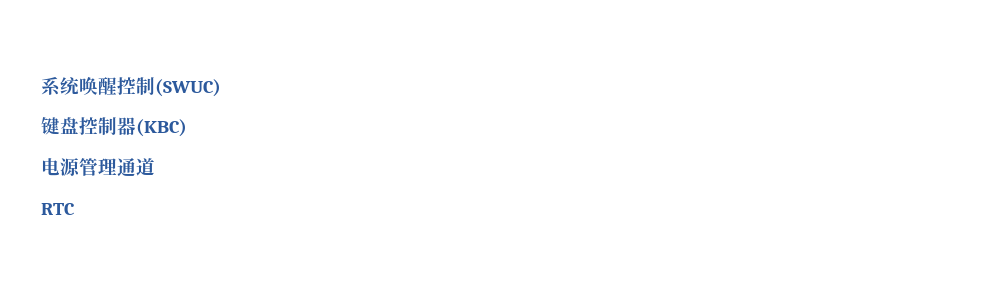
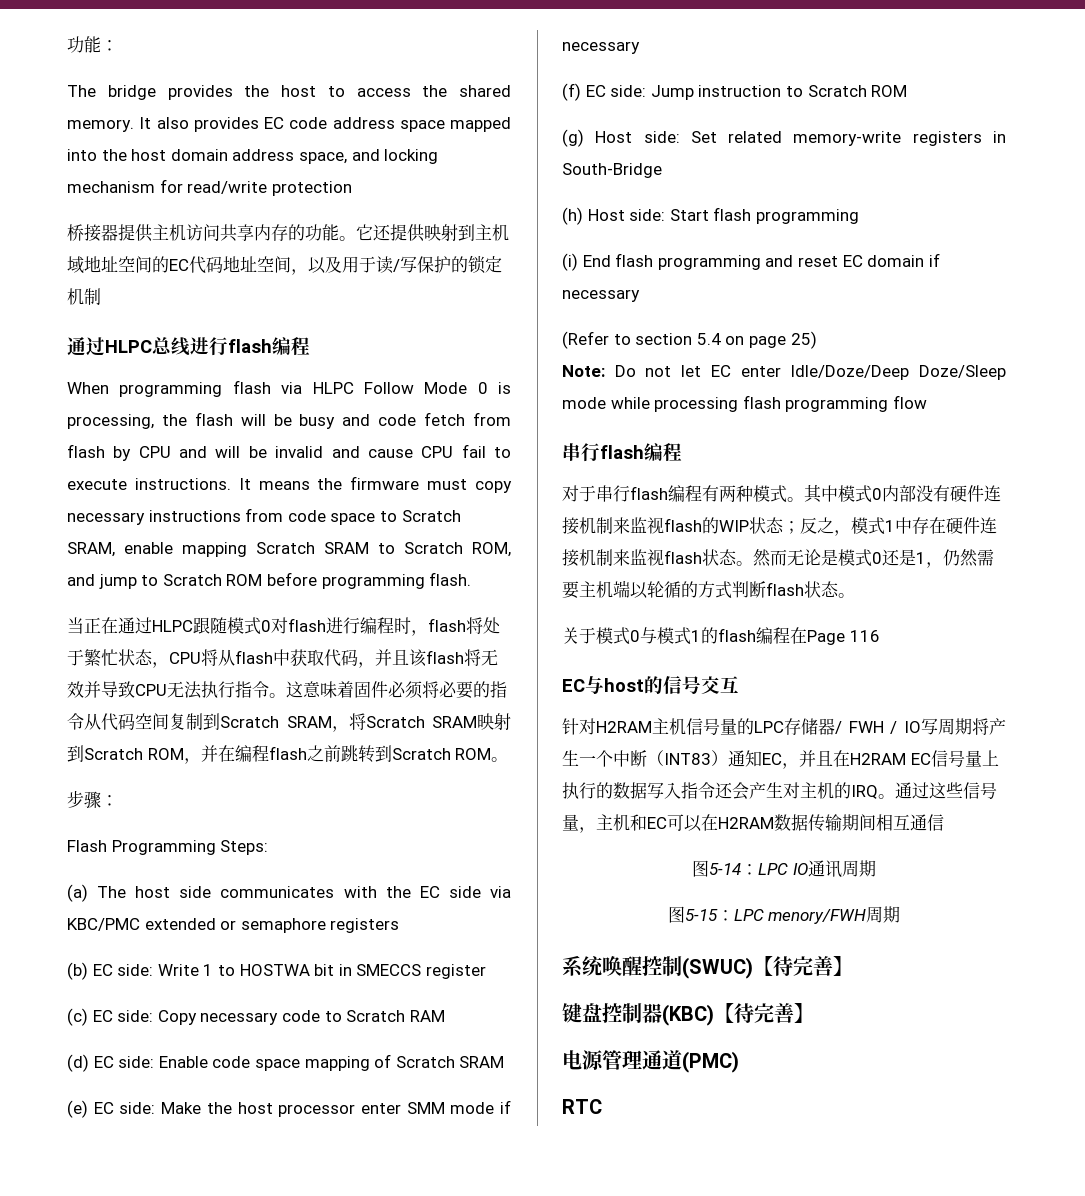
+ 功能：
+ The bridge provides the host to access the shared memory. It also provides EC code address space mapped into the host domain address space, and locking mechanism for read/write protection
+ 桥接器提供主机访问共享内存的功能。它还提供映射到主机域地址空间的EC代码地址空间，以及用于读/写保护的锁定机制
+ 通过HLPC总线进行flash编程
+ When programming flash via HLPC Follow Mode 0 is processing, the flash will be busy and code fetch from flash by CPU and will be invalid and cause CPU fail to execute instructions. It means the firmware must copy necessary instructions from code space to Scratch SRAM, enable mapping Scratch SRAM to Scratch ROM, and jump to Scratch ROM before programming flash.
+ 当正在通过HLPC跟随模式0对flash进行编程时，flash将处于繁忙状态，CPU将从flash中获取代码，并且该flash将无效并导致CPU无法执行指令。这意味着固件必须将必要的指令从代码空间复制到Scratch SRAM，将Scratch SRAM映射到Scratch ROM，并在编程flash之前跳转到Scratch ROM。
+ 步骤：
+ Flash Programming Steps:
+ (a) The host side communicates with the EC side via KBC/PMC extended or semaphore registers
+ (b) EC side: Write 1 to HOSTWA bit in SMECCS register
+ (c) EC side: Copy necessary code to Scratch RAM
+ (d) EC side: Enable code space mapping of Scratch SRAM
+ (e) EC side: Make the host processor enter SMM mode if necessary
+ (f) EC side: Jump instruction to Scratch ROM
+ (g) Host side: Set related memory-write registers in South-Bridge
+ (h) Host side: Start flash programming
+ (i) End flash programming and reset EC domain if necessary
+ (Refer to section 5.4 on page 25)
+ Note: Do not let EC enter Idle/Doze/Deep Doze/Sleep mode while processing flash programming flow
+ 串行flash编程
+ 对于串行flash编程有两种模式。其中模式0内部没有硬件连接机制来监视flash的WIP状态；反之，模式1中存在硬件连接机制来监视flash状态。然而无论是模式0还是1，仍然需要主机端以轮循的方式判断flash状态。
+ 关于模式0与模式1的flash编程在Page 116
+ EC与host的信号交互
+ 针对H2RAM主机信号量的LPC存储器/ FWH / IO写周期将产生一个中断（INT83）通知EC，并且在H2RAM EC信号量上执行的数据写入指令还会产生对主机的IRQ。通过这些信号量，主机和EC可以在H2RAM数据传输期间相互通信
+ 图5-14：LPC IO通讯周期
+ 图5-15：LPC menory/FWH周期
- 系统唤醒控制(SWUC)
+ 系统唤醒控制(SWUC)【待完善】
- 键盘控制器(KBC)
+ 键盘控制器(KBC)【待完善】
- 电源管理通道
+ 电源管理通道(PMC)

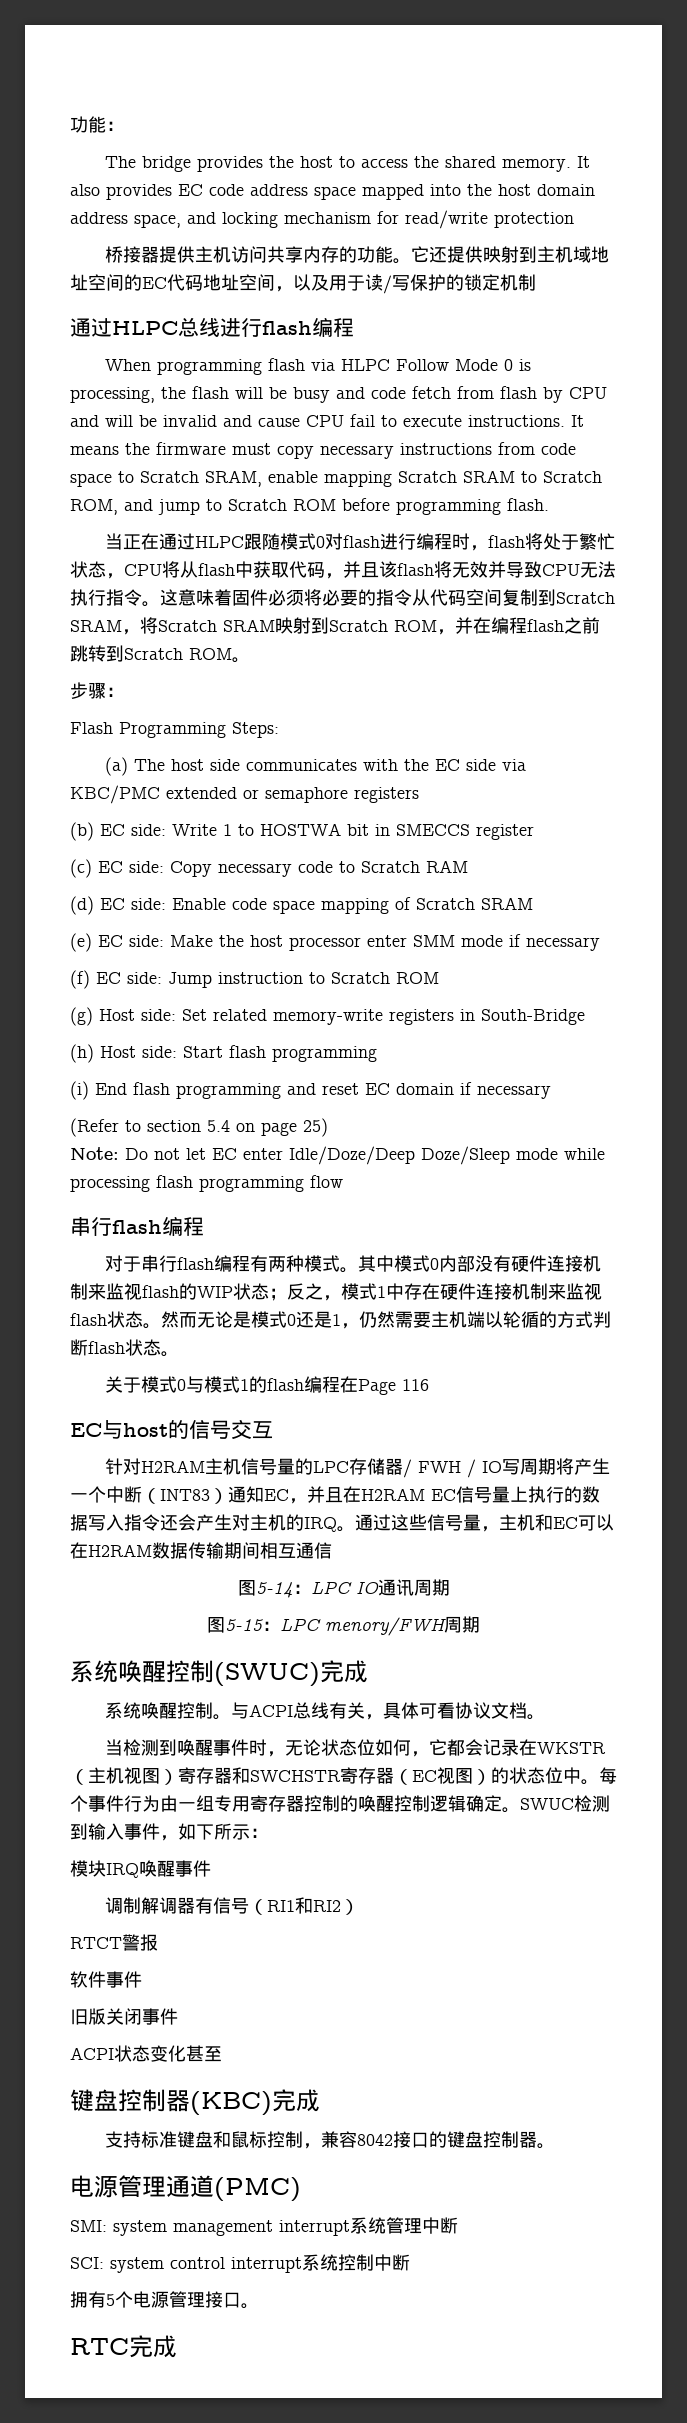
- 系统唤醒控制(SWUC)【待完善】
- 键盘控制器(KBC)【待完善】
+ 系统唤醒控制(SWUC)完成
+ 系统唤醒控制。与ACPI总线有关，具体可看协议文档。
+ 当检测到唤醒事件时，无论状态位如何，它都会记录在WKSTR（主机视图）寄存器和SWCHSTR寄存器（EC视图）的状态位中。每个事件行为由一组专用寄存器控制的唤醒控制逻辑确定。SWUC检测到输入事件，如下所示：
+ 模块IRQ唤醒事件
+ 调制解调器有信号（RI1和RI2）
+ RTCT警报
+ 软件事件
+ 旧版关闭事件
+ ACPI状态变化甚至
+ 键盘控制器(KBC)完成
+ 支持标准键盘和鼠标控制，兼容8042接口的键盘控制器。
  电源管理通道(PMC)
+ SMI: system management interrupt系统管理中断
+ SCI: system control interrupt系统控制中断
+ 拥有5个电源管理接口。
- RTC
+ RTC完成

